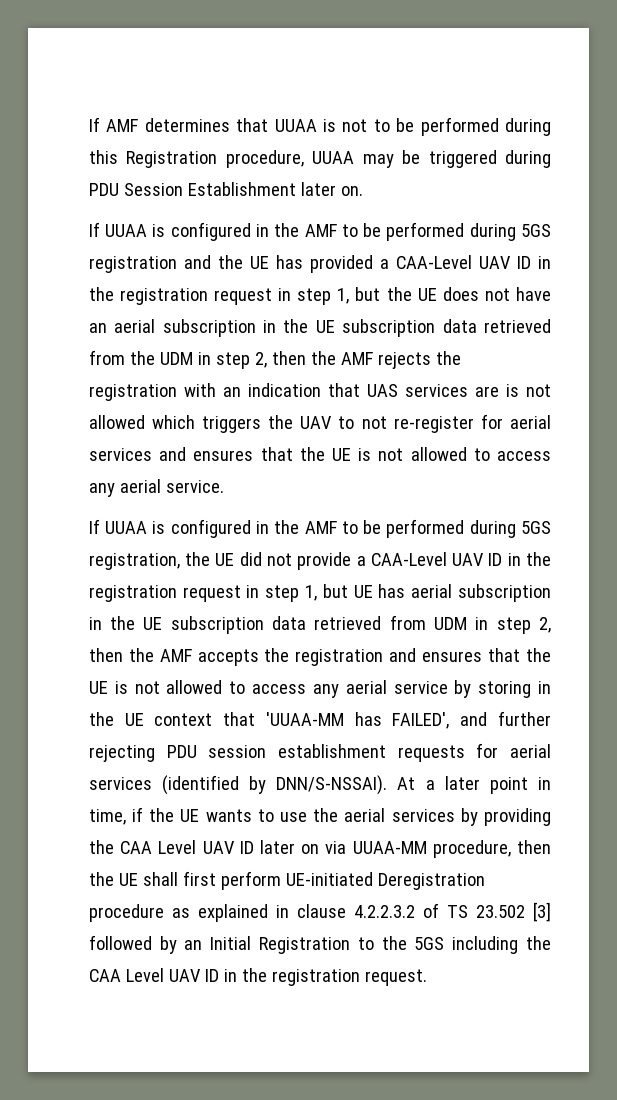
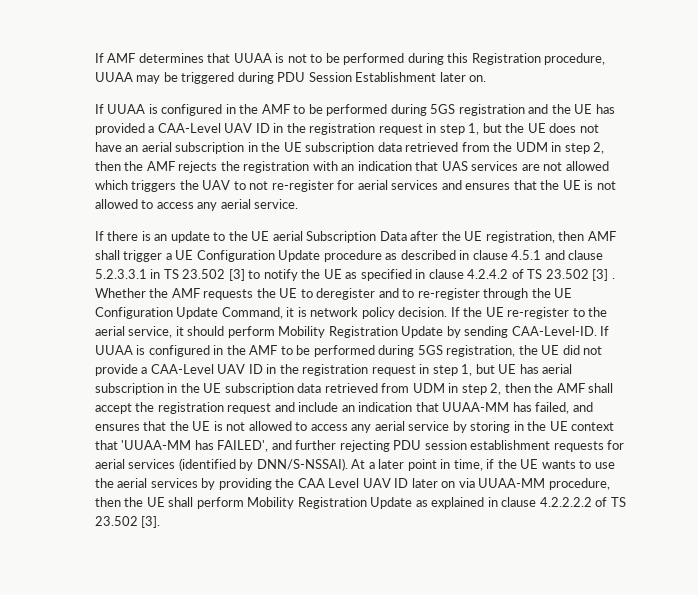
- If UUAA is configured in the AMF to be performed during 5GS registration and the UE has provided a CAA-Level UAV ID in the registration request in step 1, but the UE does not have an aerial subscription in the UE subscription data retrieved from the UDM in step 2, then the AMF rejects the registration with an indication that UAS services are is not allowed which triggers the UAV to not re-register for aerial services and ensures that the UE is not allowed to access any aerial service.
+ If UUAA is configured in the AMF to be performed during 5GS registration and the UE has provided a CAA-Level UAV ID in the registration request in step 1, but the UE does not have an aerial subscription in the UE subscription data retrieved from the UDM in step 2, then the AMF rejects the registration with an indication that UAS services are not allowed which triggers the UAV to not re-register for aerial services and ensures that the UE is not allowed to access any aerial service.
- If UUAA is configured in the AMF to be performed during 5GS registration, the UE did not provide a CAA-Level UAV ID in the registration request in step 1, but UE has aerial subscription in the UE subscription data retrieved from UDM in step 2, then the AMF accepts the registration and ensures that the UE is not allowed to access any aerial service by storing in the UE context that 'UUAA-MM has FAILED', and further rejecting PDU session establishment requests for aerial services (identified by DNN/S-NSSAI).
+ If there is an update to the UE aerial Subscription Data after the UE registration, then AMF shall trigger a UE Configuration Update procedure as described in clause 4.5.1 and clause 5.2.3.3.1 in TS 23.502 [3] to notify the UE as specified in clause 4.2.4.2 of TS 23.502 [3] . Whether the AMF requests the UE to deregister and to re-register through the UE Configuration Update Command, it is network policy decision. If the UE re-register to the aerial service, it should perform Mobility Registration Update by sending CAA-Level-ID. If UUAA is configured in the AMF to be performed during 5GS registration, the UE did not provide a CAA-Level UAV ID in the registration request in step 1, but UE has aerial subscription in the UE subscription data retrieved from UDM in step 2, then the AMF shall accept the registration request and include an indication that UUAA-MM has failed, and ensures that the UE is not allowed to access any aerial service by storing in the UE context that 'UUAA-MM has FAILED', and further rejecting PDU session establishment requests for aerial services (identified by DNN/S-NSSAI).
- At a later point in time, if the UE wants to use the aerial services by providing the CAA Level UAV ID later on via UUAA-MM procedure, then the UE shall first perform UE-initiated Deregistration procedure as explained in clause 4.2.2.3.2 of TS 23.502 [3] followed by an Initial Registration to the 5GS including the CAA Level UAV ID in the registration request.
+ At a later point in time, if the UE wants to use the aerial services by providing the CAA Level UAV ID later on via UUAA-MM procedure, then the UE shall perform Mobility Registration Update as explained in clause 4.2.2.2.2 of TS 23.502 [3].

